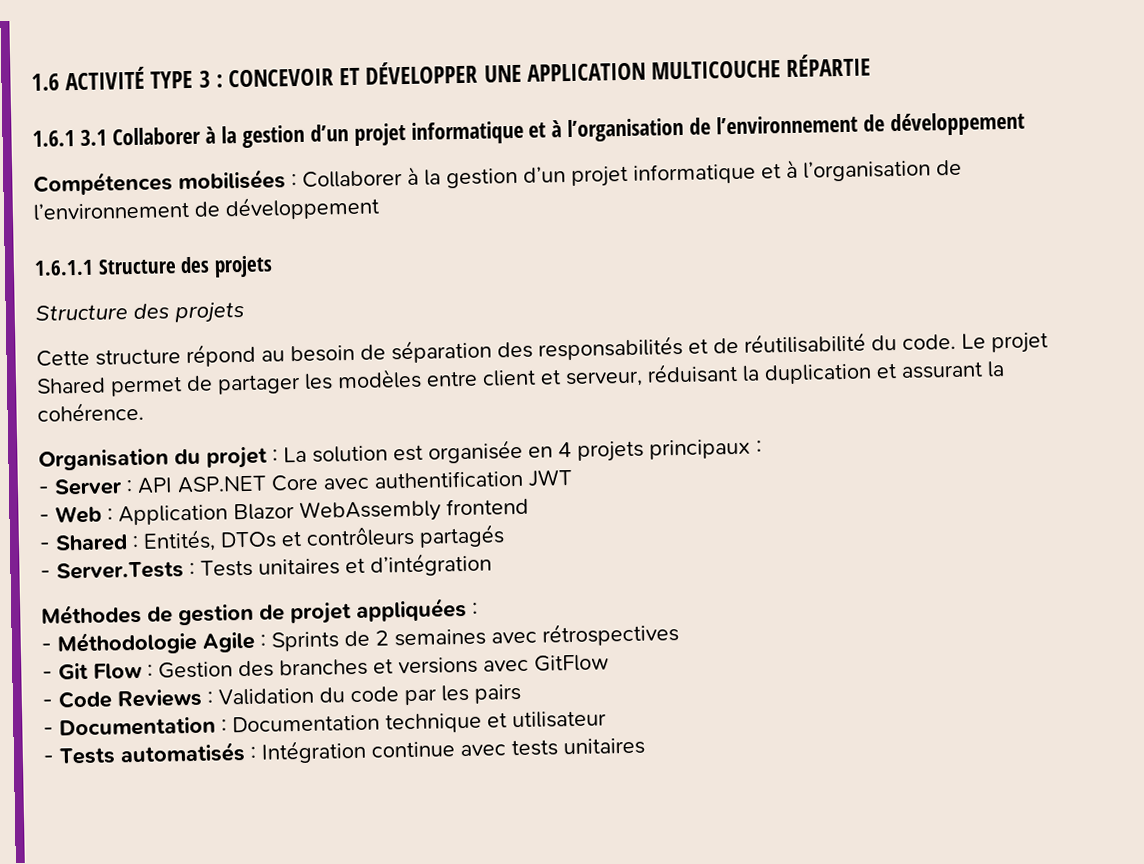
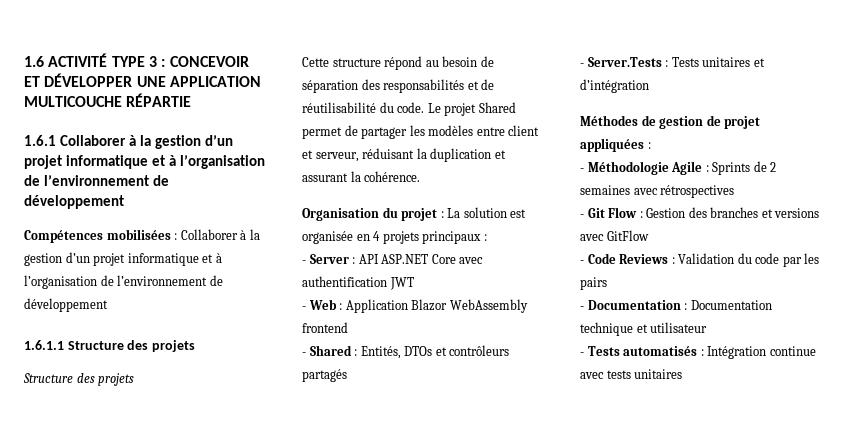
- 1.6.1 3.1 Collaborer à la gestion d’un projet informatique et à l’organisation de l’environnement de développement
+ 1.6.1 Collaborer à la gestion d’un projet informatique et à l’organisation de l’environnement de développement

